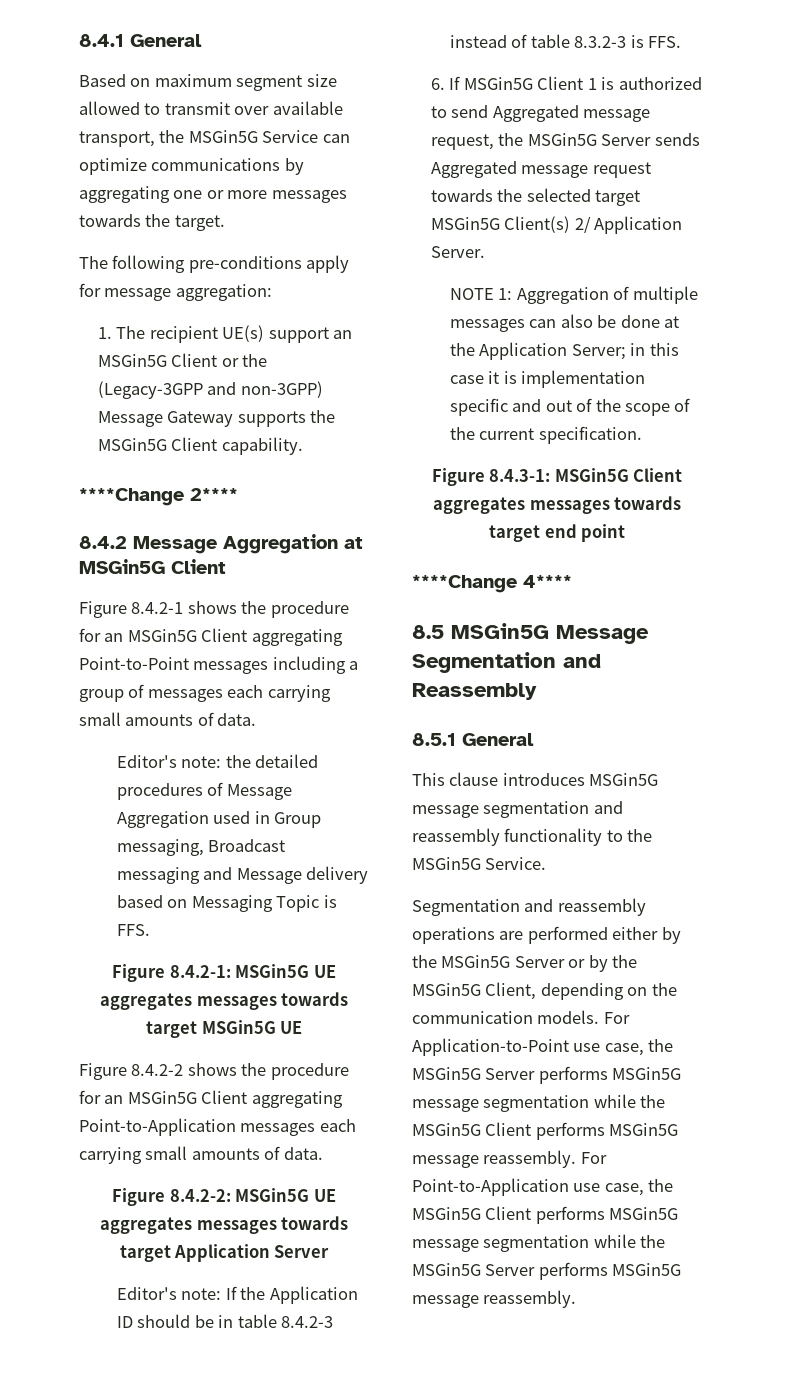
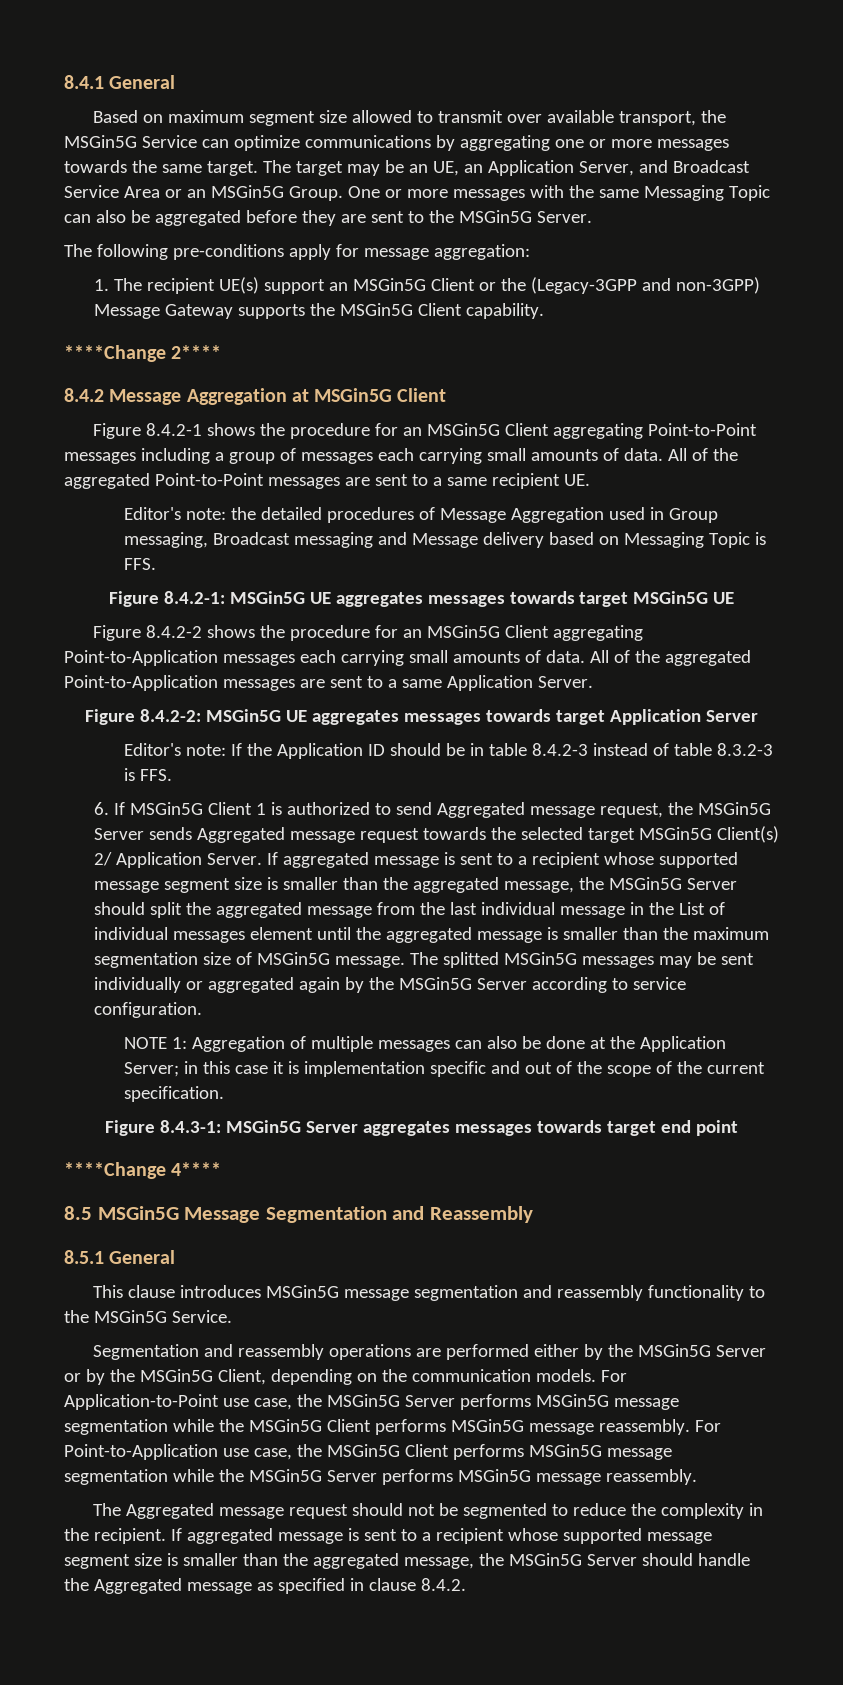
- Based on maximum segment size allowed to transmit over available transport, the MSGin5G Service can optimize communications by aggregating one or more messages towards the target.
+ Based on maximum segment size allowed to transmit over available transport, the MSGin5G Service can optimize communications by aggregating one or more messages towards the same target. The target may be an UE, an Application Server, and Broadcast Service Area or an MSGin5G Group. One or more messages with the same Messaging Topic can also be aggregated before they are sent to the MSGin5G Server.
+ All of the aggregated Point-to-Point messages are sent to a same recipient UE.
+ All of the aggregated Point-to-Application messages are sent to a same Application Server.
+ If aggregated message is sent to a recipient whose supported message segment size is smaller than the aggregated message, the MSGin5G Server should split the aggregated message from the last individual message in the List of individual messages element until the aggregated message is smaller than the maximum segmentation size of MSGin5G message. The splitted MSGin5G messages may be sent individually or aggregated again by the MSGin5G Server according to service configuration.
- Figure 8.4.3-1: MSGin5G Client aggregates messages towards target end point
+ Figure 8.4.3-1: MSGin5G Server aggregates messages towards target end point
+ The Aggregated message request should not be segmented to reduce the complexity in the recipient. If aggregated message is sent to a recipient whose supported message segment size is smaller than the aggregated message, the MSGin5G Server should handle the Aggregated message as specified in clause 8.4.2.

